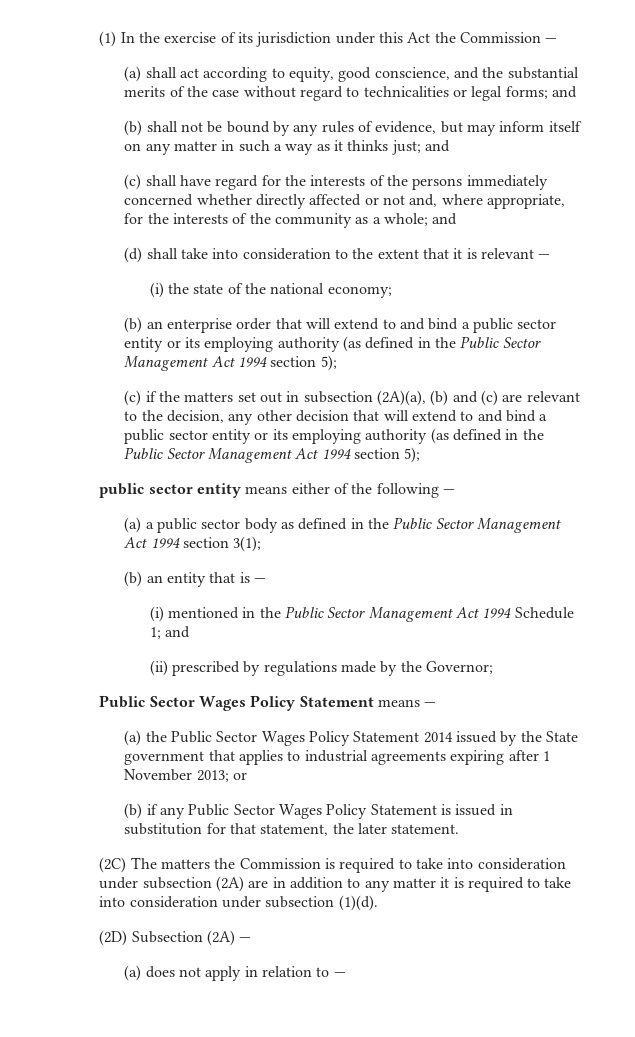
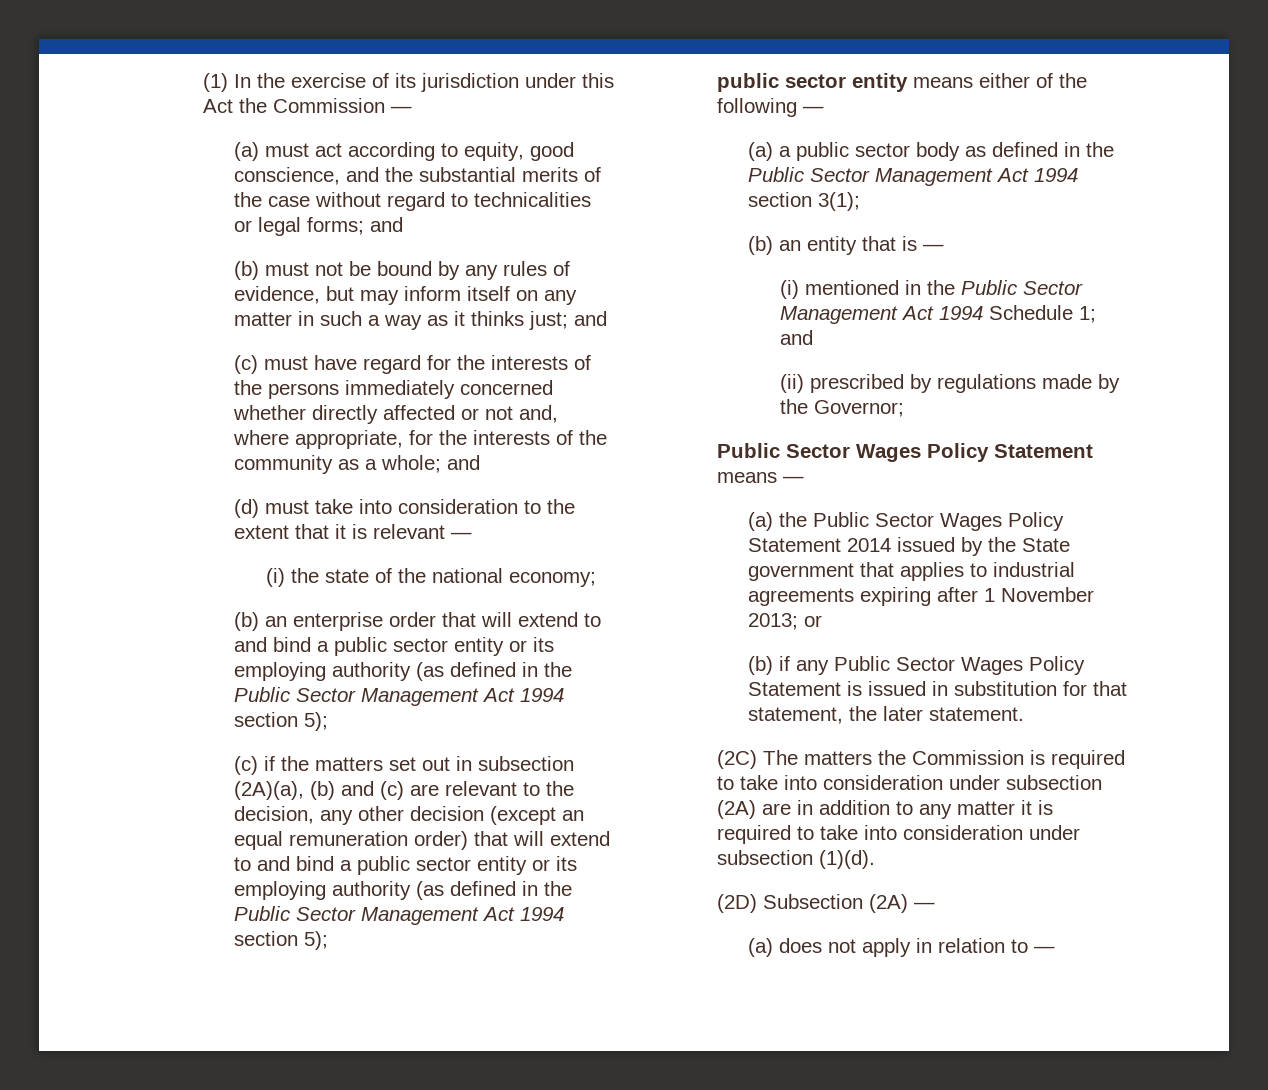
- (a) shall act according to equity, good conscience, and the substantial merits of the case without regard to technicalities or legal forms; and
+ (a) must act according to equity, good conscience, and the substantial merits of the case without regard to technicalities or legal forms; and
- (b) shall not be bound by any rules of evidence, but may inform itself on any matter in such a way as it thinks just; and
+ (b) must not be bound by any rules of evidence, but may inform itself on any matter in such a way as it thinks just; and
- (c) shall have regard for the interests of the persons immediately concerned whether directly affected or not and, where appropriate, for the interests of the community as a whole; and
+ (c) must have regard for the interests of the persons immediately concerned whether directly affected or not and, where appropriate, for the interests of the community as a whole; and
- (d) shall take into consideration to the extent that it is relevant —
+ (d) must take into consideration to the extent that it is relevant —
- (c) if the matters set out in subsection (2A)(a), (b) and (c) are relevant to the decision, any other decision that will extend to and bind a public sector entity or its employing authority (as defined in the Public Sector Management Act 1994 section 5);
+ (c) if the matters set out in subsection (2A)(a), (b) and (c) are relevant to the decision, any other decision (except an equal remuneration order) that will extend to and bind a public sector entity or its employing authority (as defined in the Public Sector Management Act 1994 section 5);

